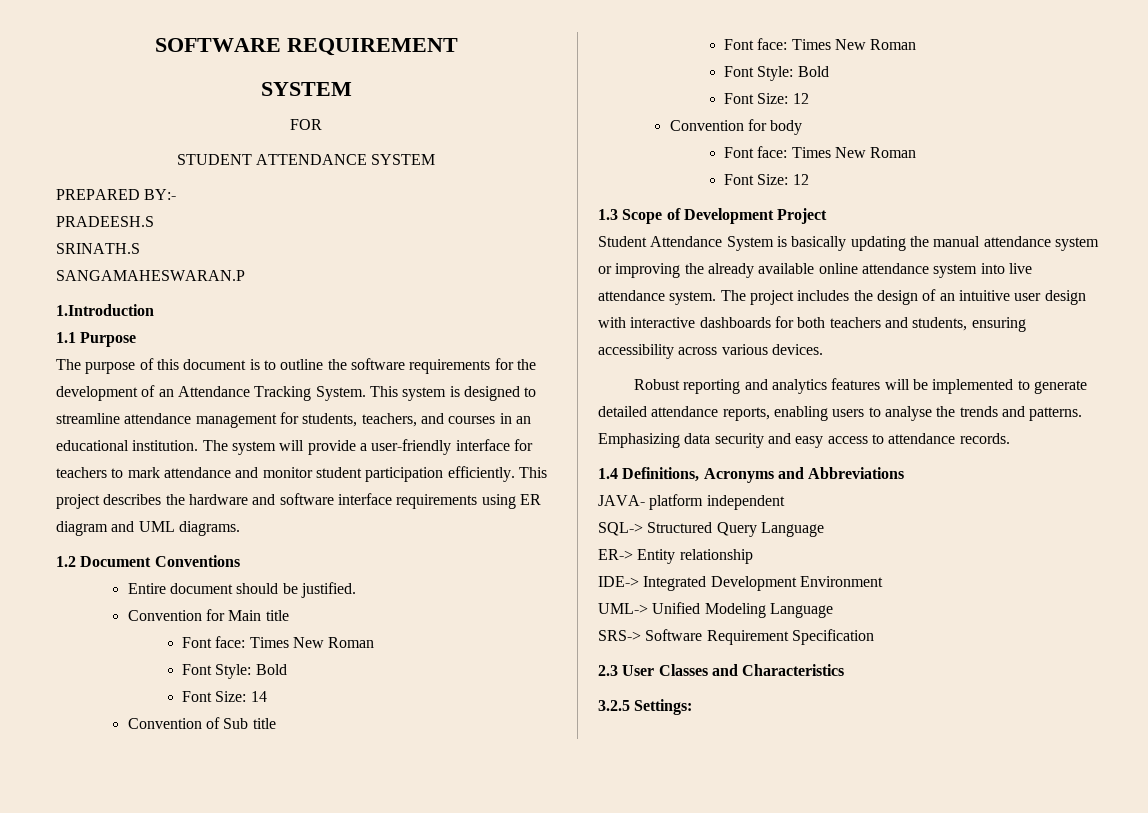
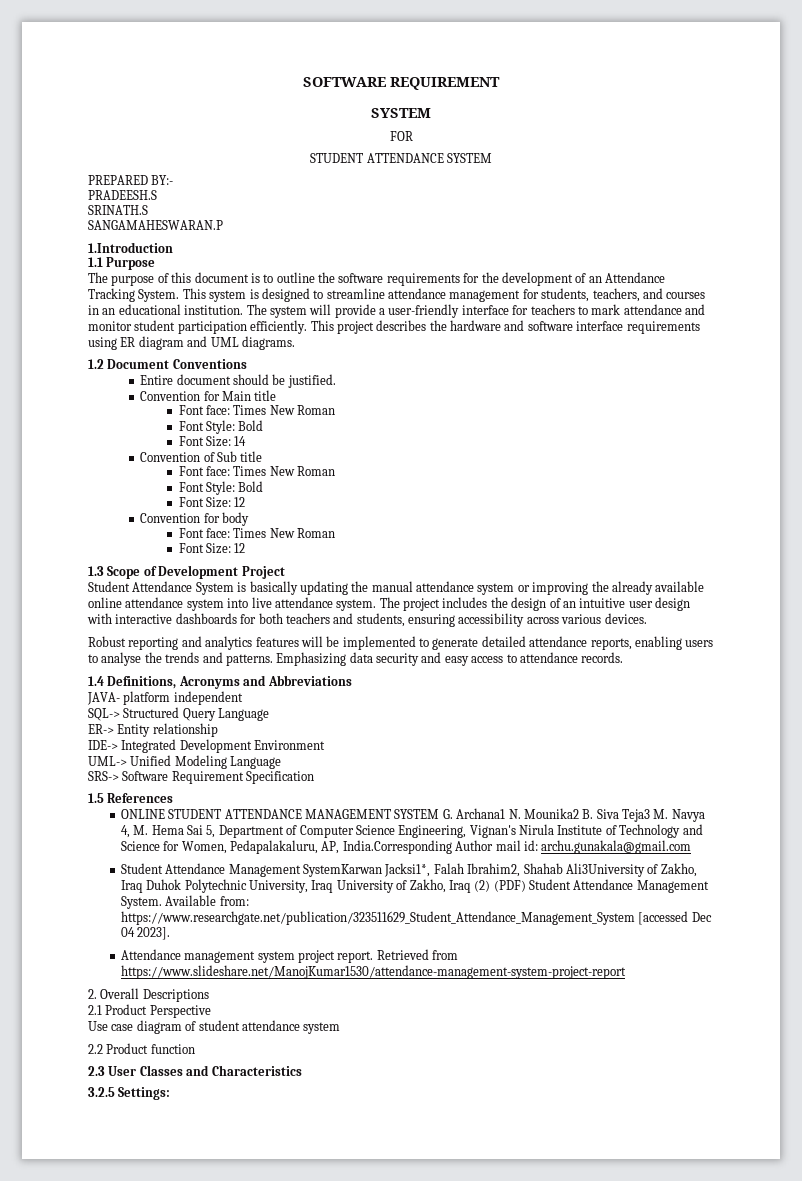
+ 1.5 References
+ ONLINE STUDENT ATTENDANCE MANAGEMENT SYSTEM G. Archana1 N. Mounika2 B. Siva Teja3 M. Navya 4, M. Hema Sai 5, Department of Computer Science Engineering, Vignan's Nirula Institute of Technology and Science for Women, Pedapalakaluru, AP, India.Corresponding Author mail id: archu.gunakala@gmail.com
+ Student Attendance Management SystemKarwan Jacksi1*, Falah Ibrahim2, Shahab Ali3University of Zakho, Iraq Duhok Polytechnic University, Iraq University of Zakho, Iraq (2) (PDF) Student Attendance Management System. Available from: https://www.researchgate.net/publication/323511629_Student_Attendance_Management_System [accessed Dec 04 2023].
+ Attendance management system project report. Retrieved from https://www.slideshare.net/ManojKumar1530/attendance-management-system-project-report
+ 2. Overall Descriptions
+ 2.1 Product Perspective
+ Use case diagram of student attendance system
+ 2.2 Product function

